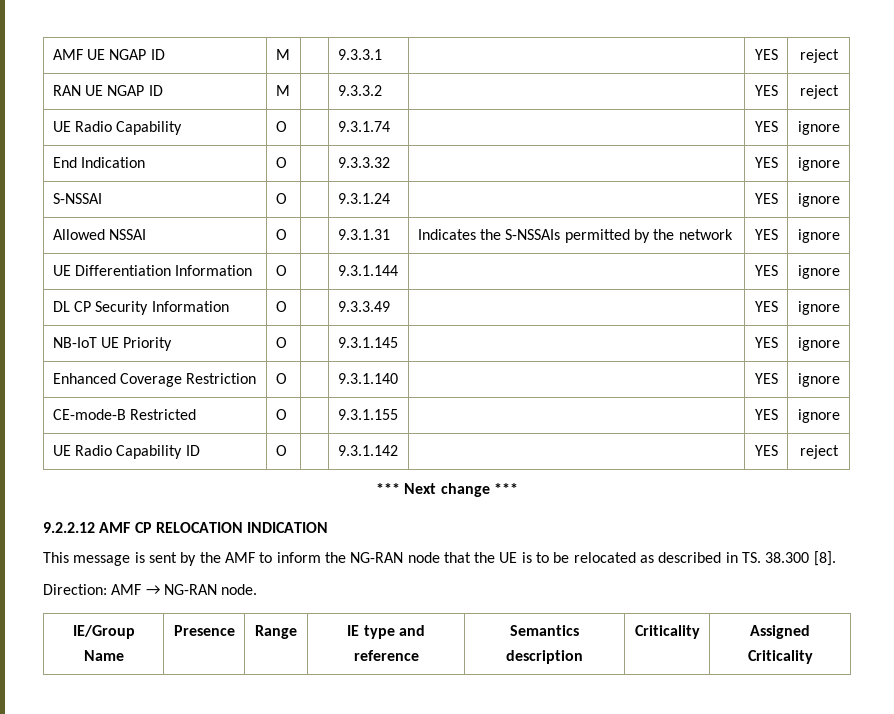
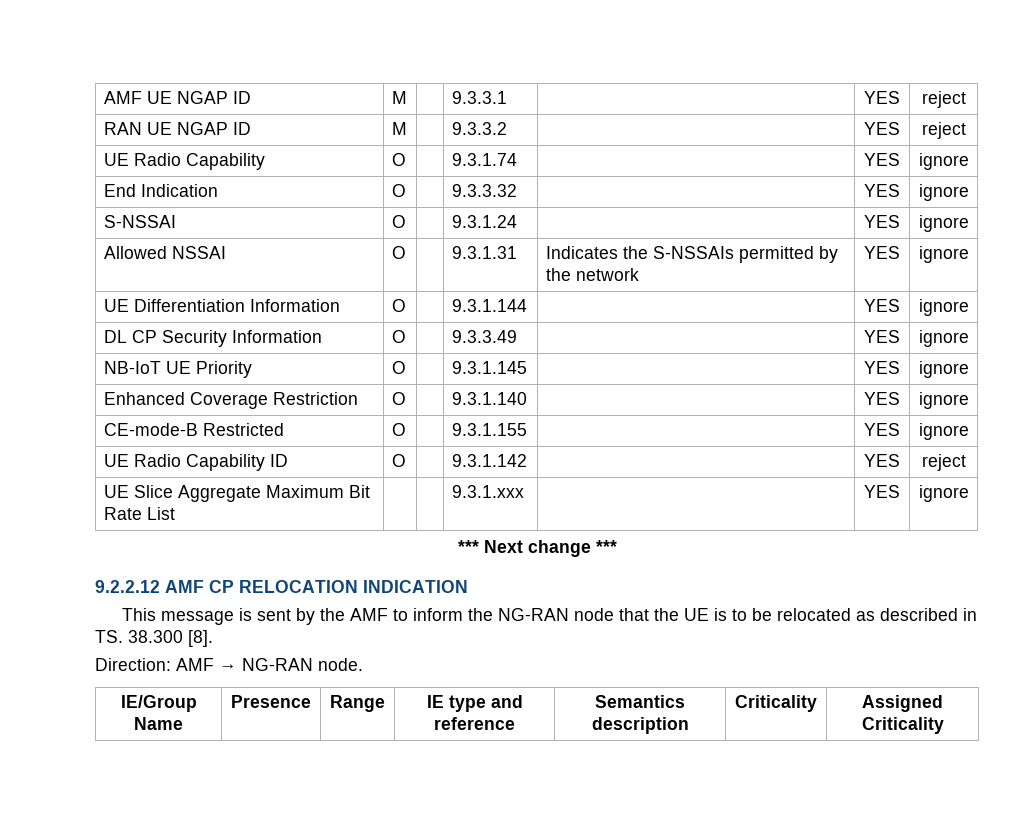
+ UE Slice Aggregate Maximum Bit Rate List | | | 9.3.1.xxx | | YES | ignore

